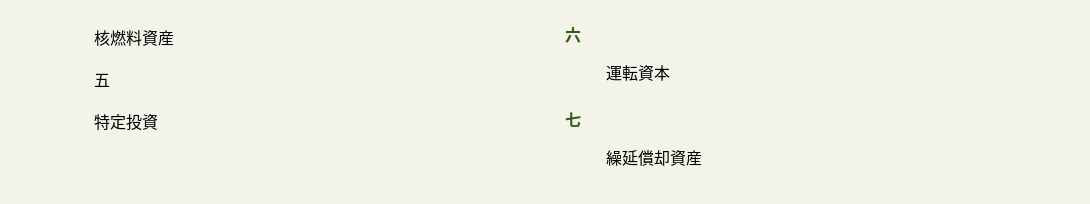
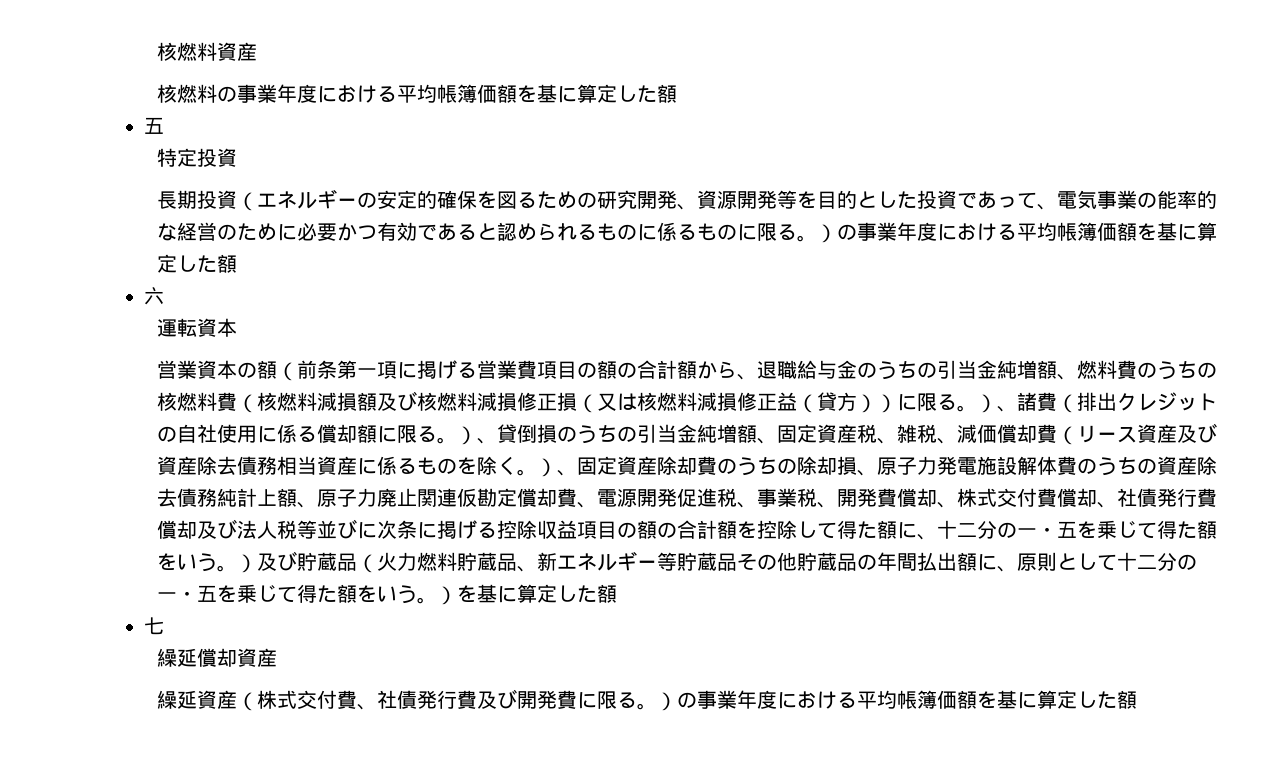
+ 核燃料の事業年度における平均帳簿価額を基に算定した額
  五
  特定投資
+ 長期投資（エネルギーの安定的確保を図るための研究開発、資源開発等を目的とした投資であって、電気事業の能率的な経営のために必要かつ有効であると認められるものに係るものに限る。）の事業年度における平均帳簿価額を基に算定した額
  六
  運転資本
+ 営業資本の額（前条第一項に掲げる営業費項目の額の合計額から、退職給与金のうちの引当金純増額、燃料費のうちの核燃料費（核燃料減損額及び核燃料減損修正損（又は核燃料減損修正益（貸方））に限る。）、諸費（排出クレジットの自社使用に係る償却額に限る。）、貸倒損のうちの引当金純増額、固定資産税、雑税、減価償却費（リース資産及び資産除去債務相当資産に係るものを除く。）、固定資産除却費のうちの除却損、原子力発電施設解体費のうちの資産除去債務純計上額、原子力廃止関連仮勘定償却費、電源開発促進税、事業税、開発費償却、株式交付費償却、社債発行費償却及び法人税等並びに次条に掲げる控除収益項目の額の合計額を控除して得た額に、十二分の一・五を乗じて得た額をいう。）及び貯蔵品（火力燃料貯蔵品、新エネルギー等貯蔵品その他貯蔵品の年間払出額に、原則として十二分の一・五を乗じて得た額をいう。）を基に算定した額
  七
  繰延償却資産
+ 繰延資産（株式交付費、社債発行費及び開発費に限る。）の事業年度における平均帳簿価額を基に算定した額

